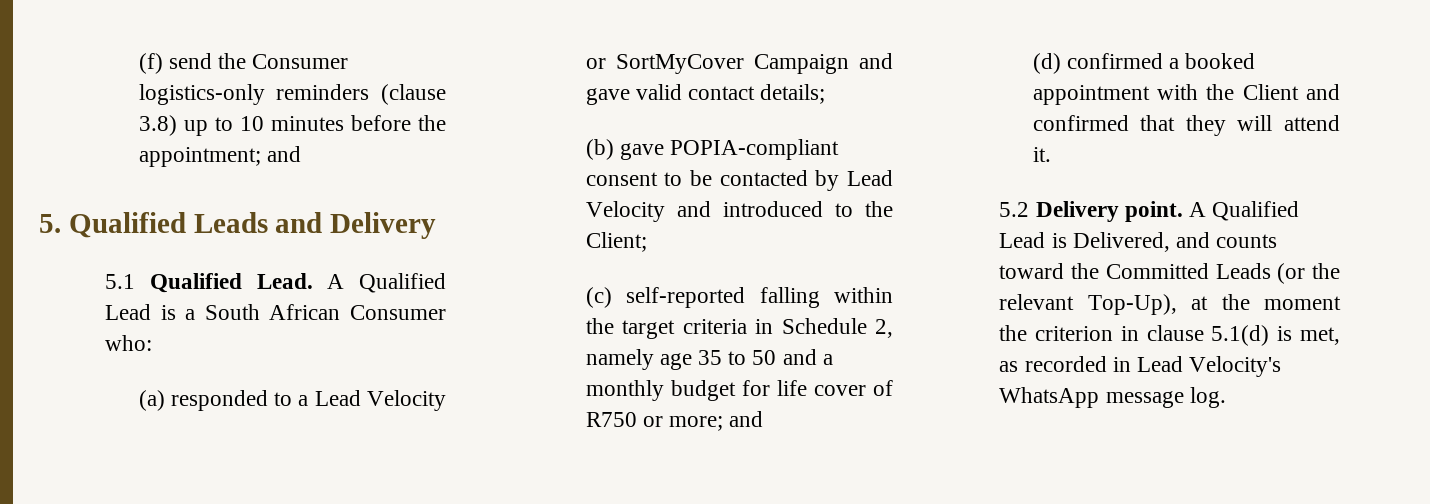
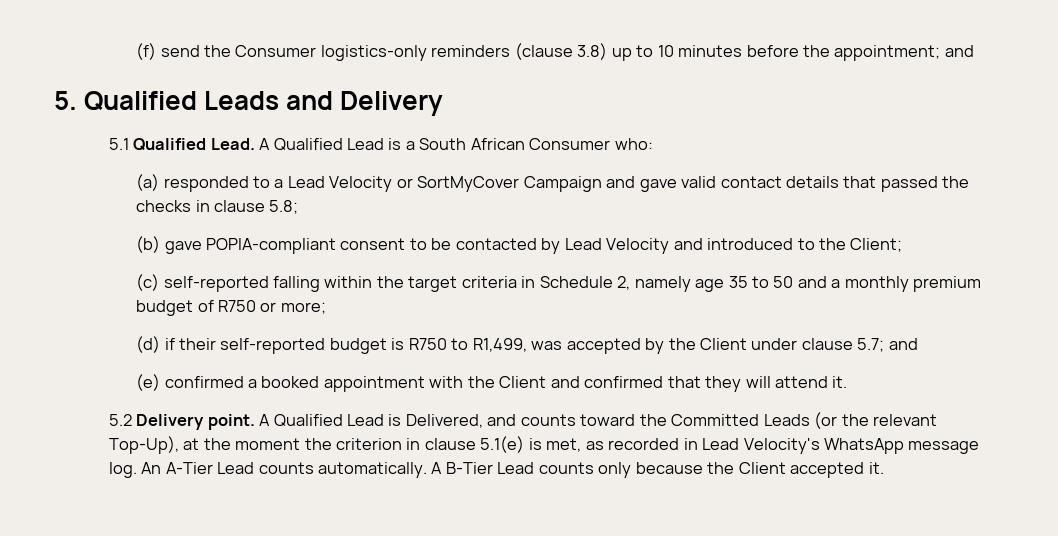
- (a) responded to a Lead Velocity or SortMyCover Campaign and gave valid contact details;
+ (a) responded to a Lead Velocity or SortMyCover Campaign and gave valid contact details that passed the checks in clause 5.8;
- (c) self-reported falling within the target criteria in Schedule 2, namely age 35 to 50 and a monthly budget for life cover of R750 or more; and
- (d) confirmed a booked appointment with the Client and confirmed that they will attend it.
+ (c) self-reported falling within the target criteria in Schedule 2, namely age 35 to 50 and a monthly premium budget of R750 or more;
+ (d) if their self-reported budget is R750 to R1,499, was accepted by the Client under clause 5.7; and
+ (e) confirmed a booked appointment with the Client and confirmed that they will attend it.
- A Qualified Lead is Delivered, and counts toward the Committed Leads (or the relevant Top-Up), at the moment the criterion in clause 5.1(d) is met, as recorded in Lead Velocity's WhatsApp message log.
+ A Qualified Lead is Delivered, and counts toward the Committed Leads (or the relevant Top-Up), at the moment the criterion in clause 5.1(e) is met, as recorded in Lead Velocity's WhatsApp message log.
+ An A-Tier Lead counts automatically. A B-Tier Lead counts only because the Client accepted it.

